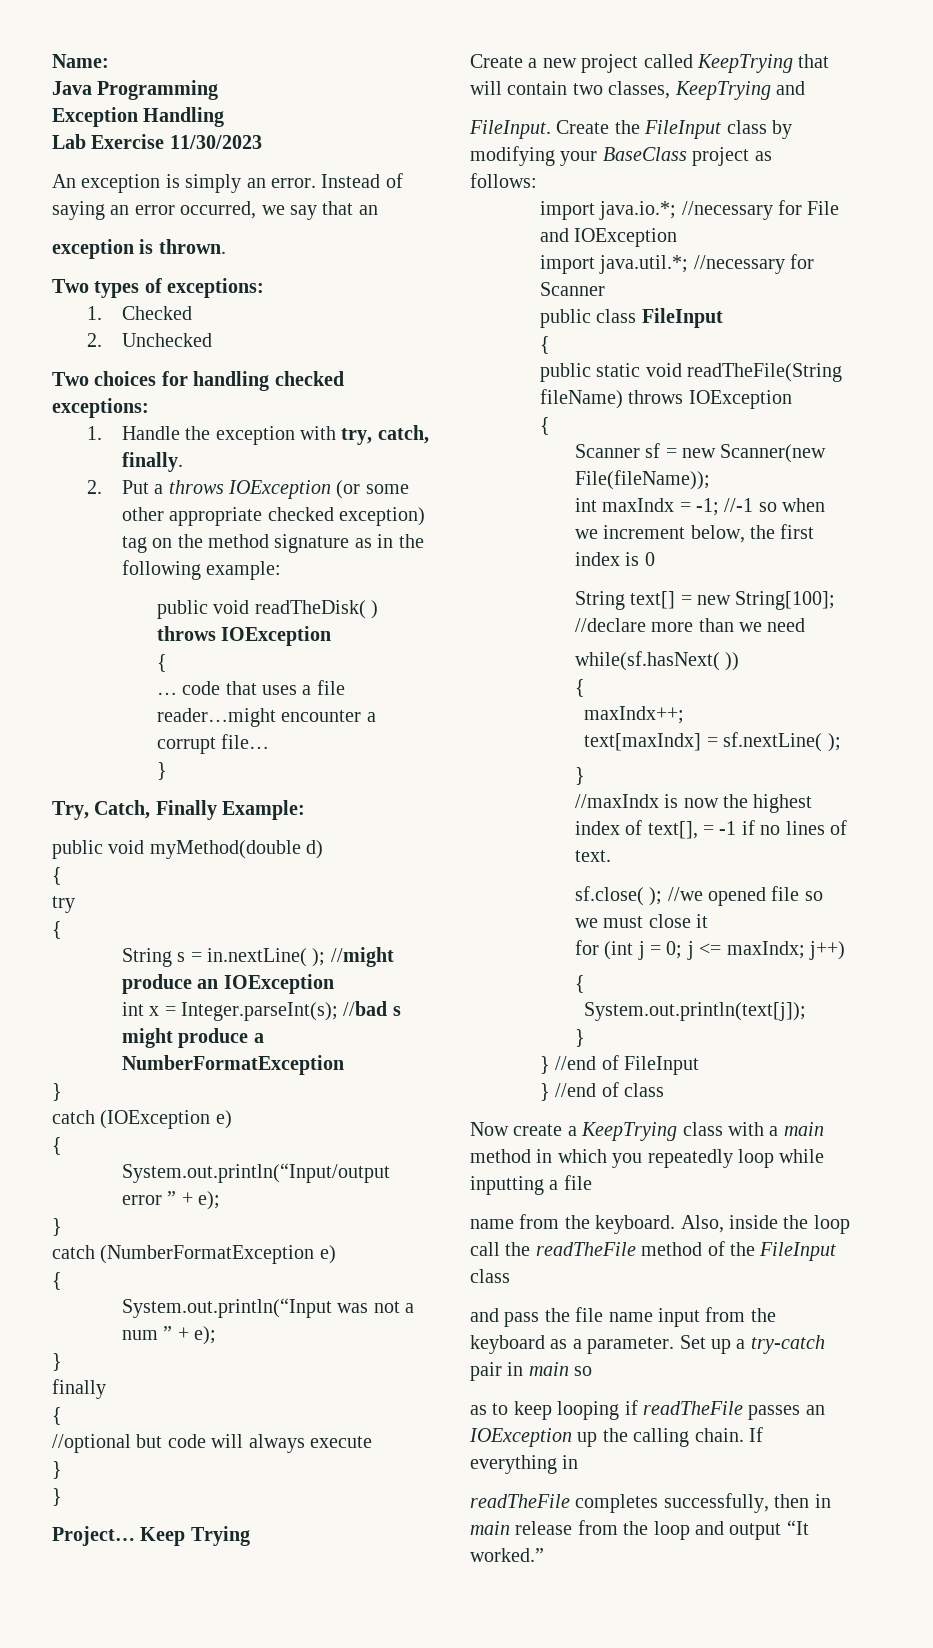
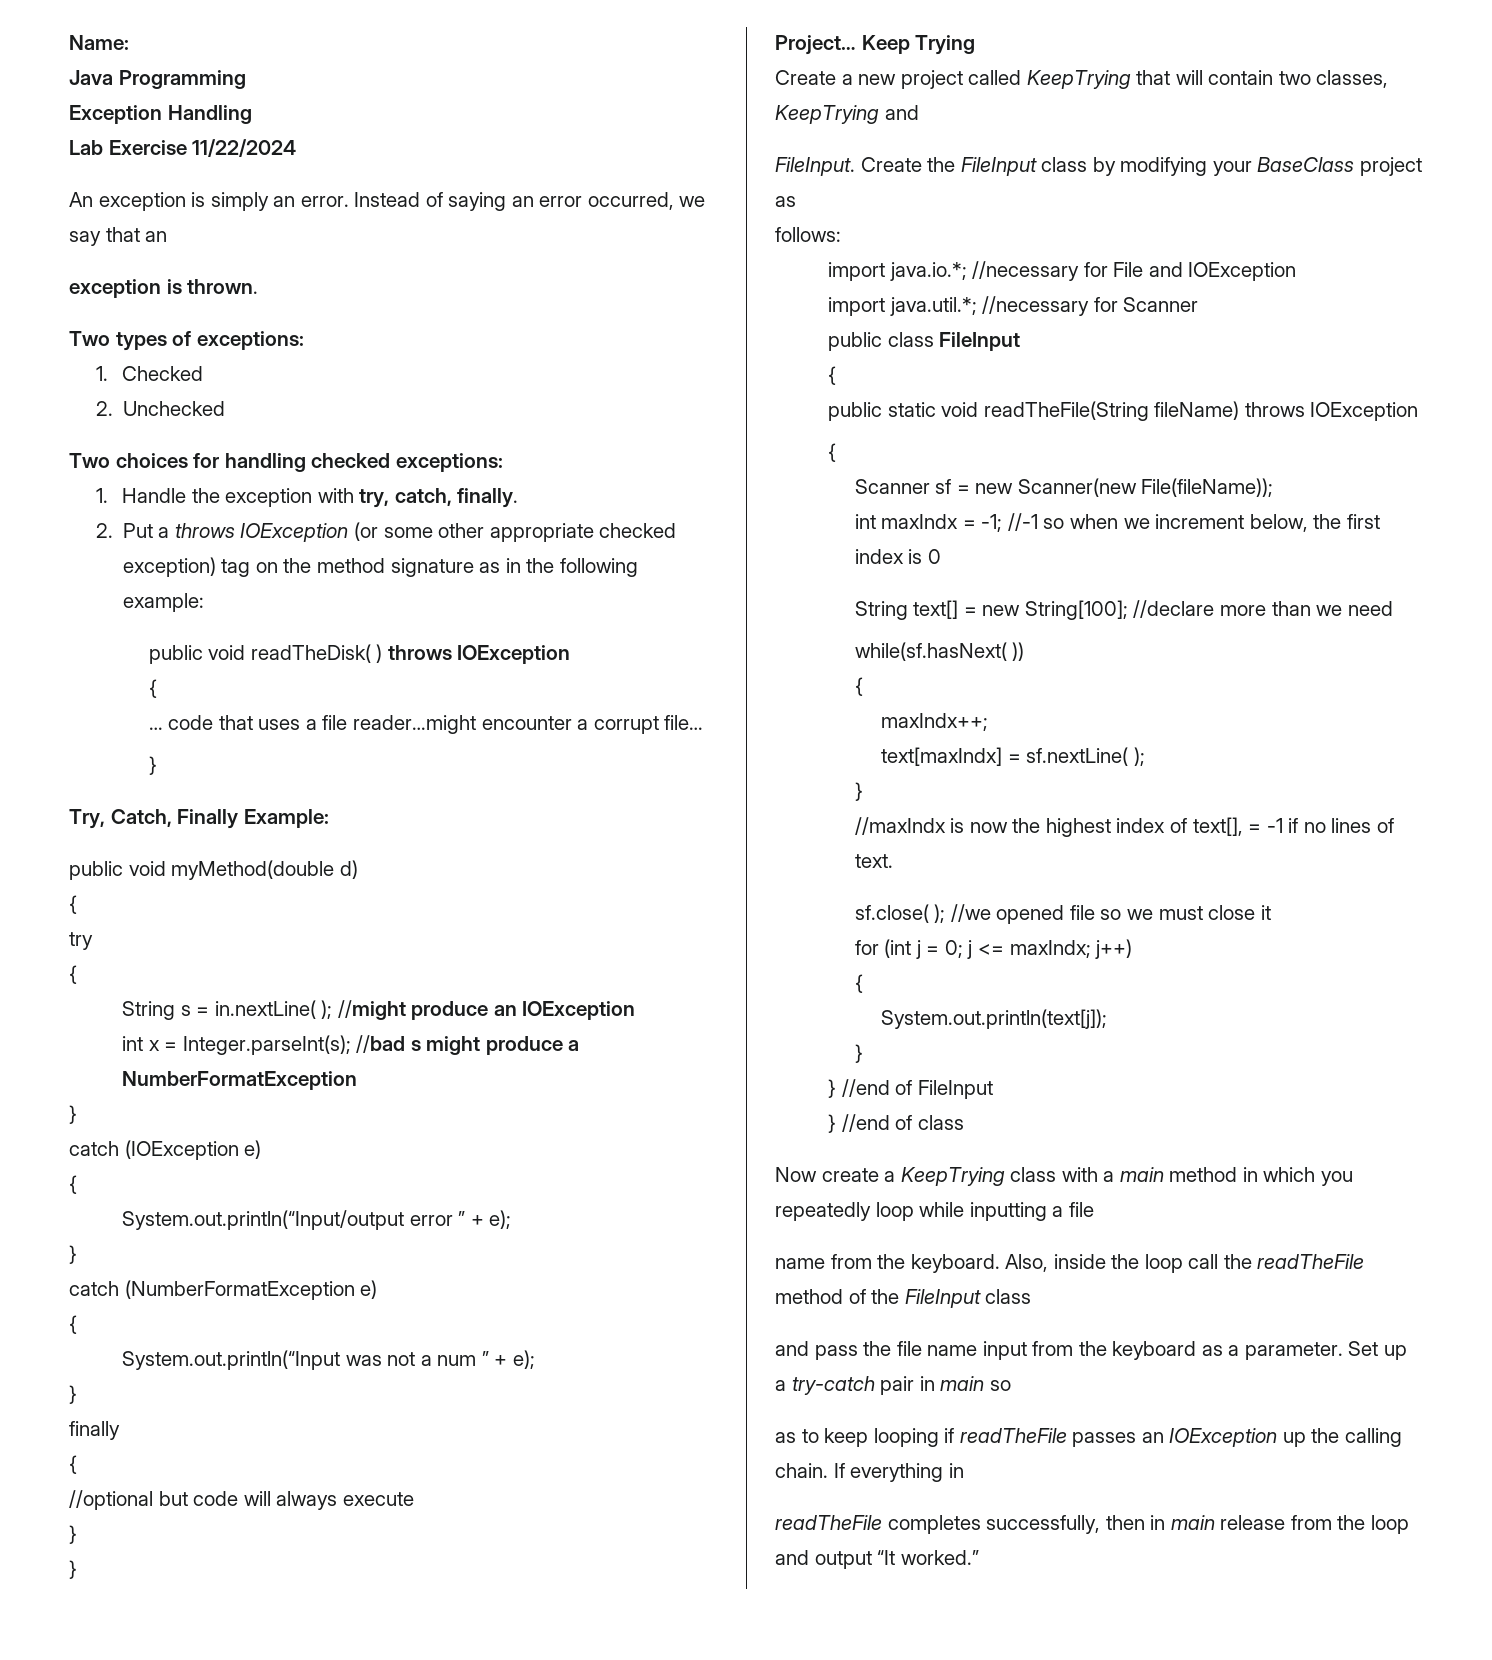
- Lab Exercise 11/30/2023
+ Lab Exercise 11/22/2024

